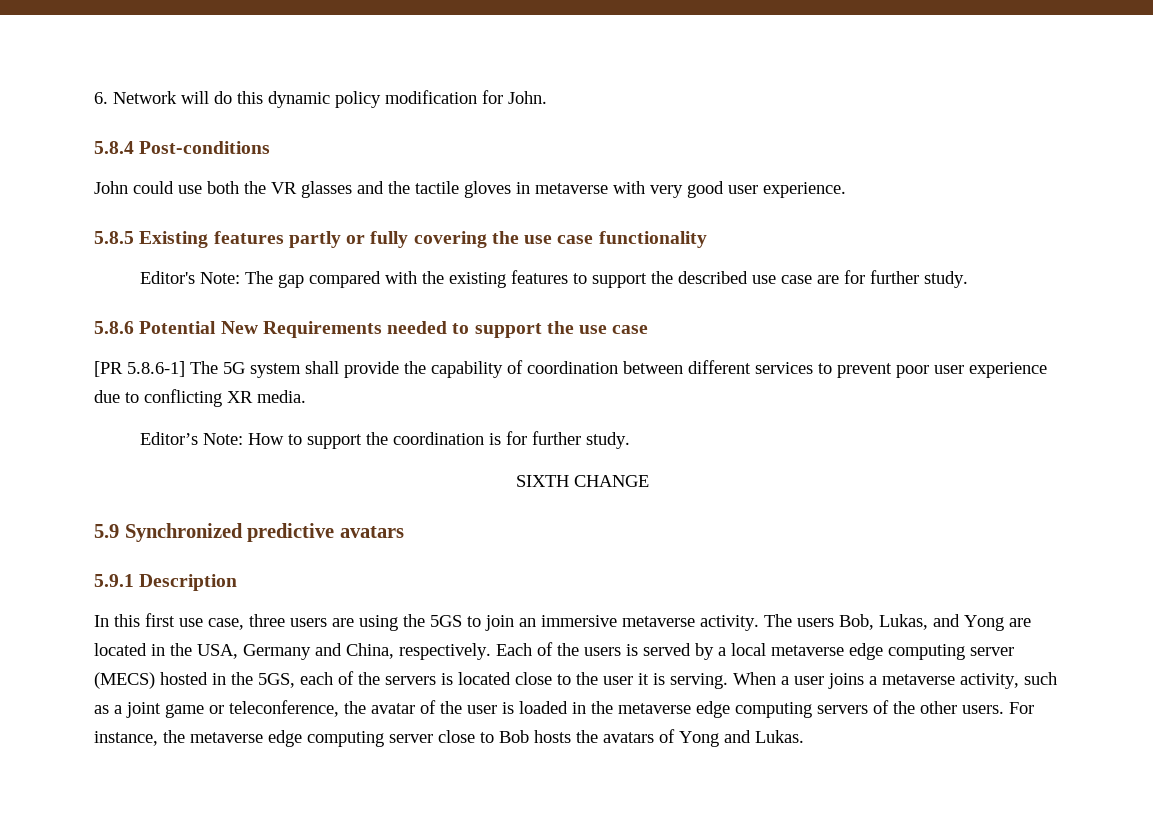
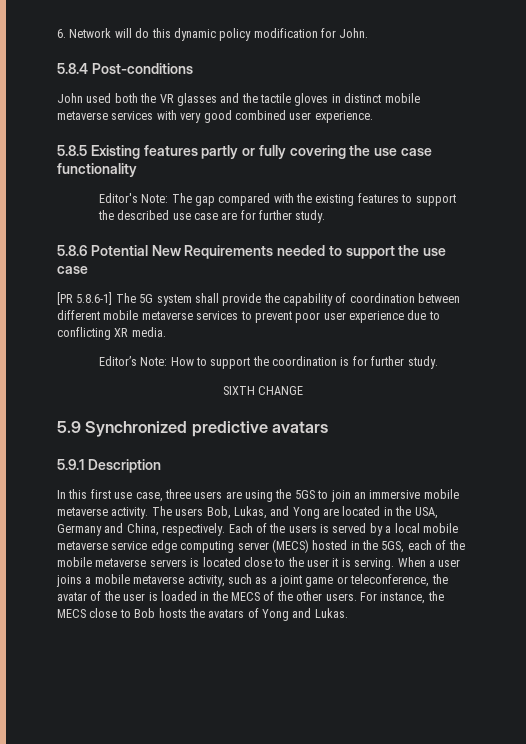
- John could use both the VR glasses and the tactile gloves in metaverse with very good user experience.
+ John used both the VR glasses and the tactile gloves in distinct mobile metaverse services with very good combined user experience.
- [PR 5.8.6-1] The 5G system shall provide the capability of coordination between different services to prevent poor user experience due to conflicting XR media.
+ [PR 5.8.6-1] The 5G system shall provide the capability of coordination between different mobile metaverse services to prevent poor user experience due to conflicting XR media.
- In this first use case, three users are using the 5GS to join an immersive metaverse activity.
+ In this first use case, three users are using the 5GS to join an immersive mobile metaverse activity.
- Each of the users is served by a local metaverse edge computing server (MECS) hosted in the 5GS, each of the servers is located close to the user it is serving.
+ Each of the users is served by a local mobile metaverse service edge computing server (MECS) hosted in the 5GS, each of the mobile metaverse servers is located close to the user it is serving.
- When a user joins a metaverse activity, such as a joint game or teleconference, the avatar of the user is loaded in the metaverse edge computing servers of the other users.
+ When a user joins a mobile metaverse activity, such as a joint game or teleconference, the avatar of the user is loaded in the MECS of the other users.
- For instance, the metaverse edge computing server close to Bob hosts the avatars of Yong and Lukas.
+ For instance, the MECS close to Bob hosts the avatars of Yong and Lukas.

